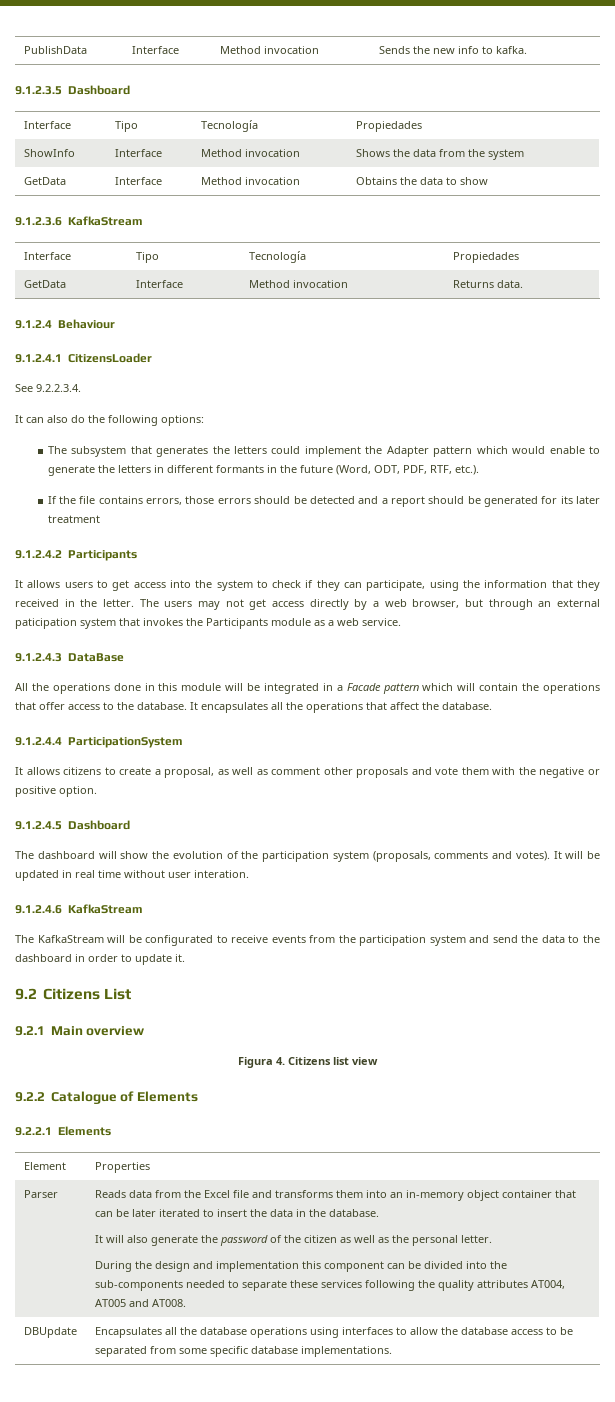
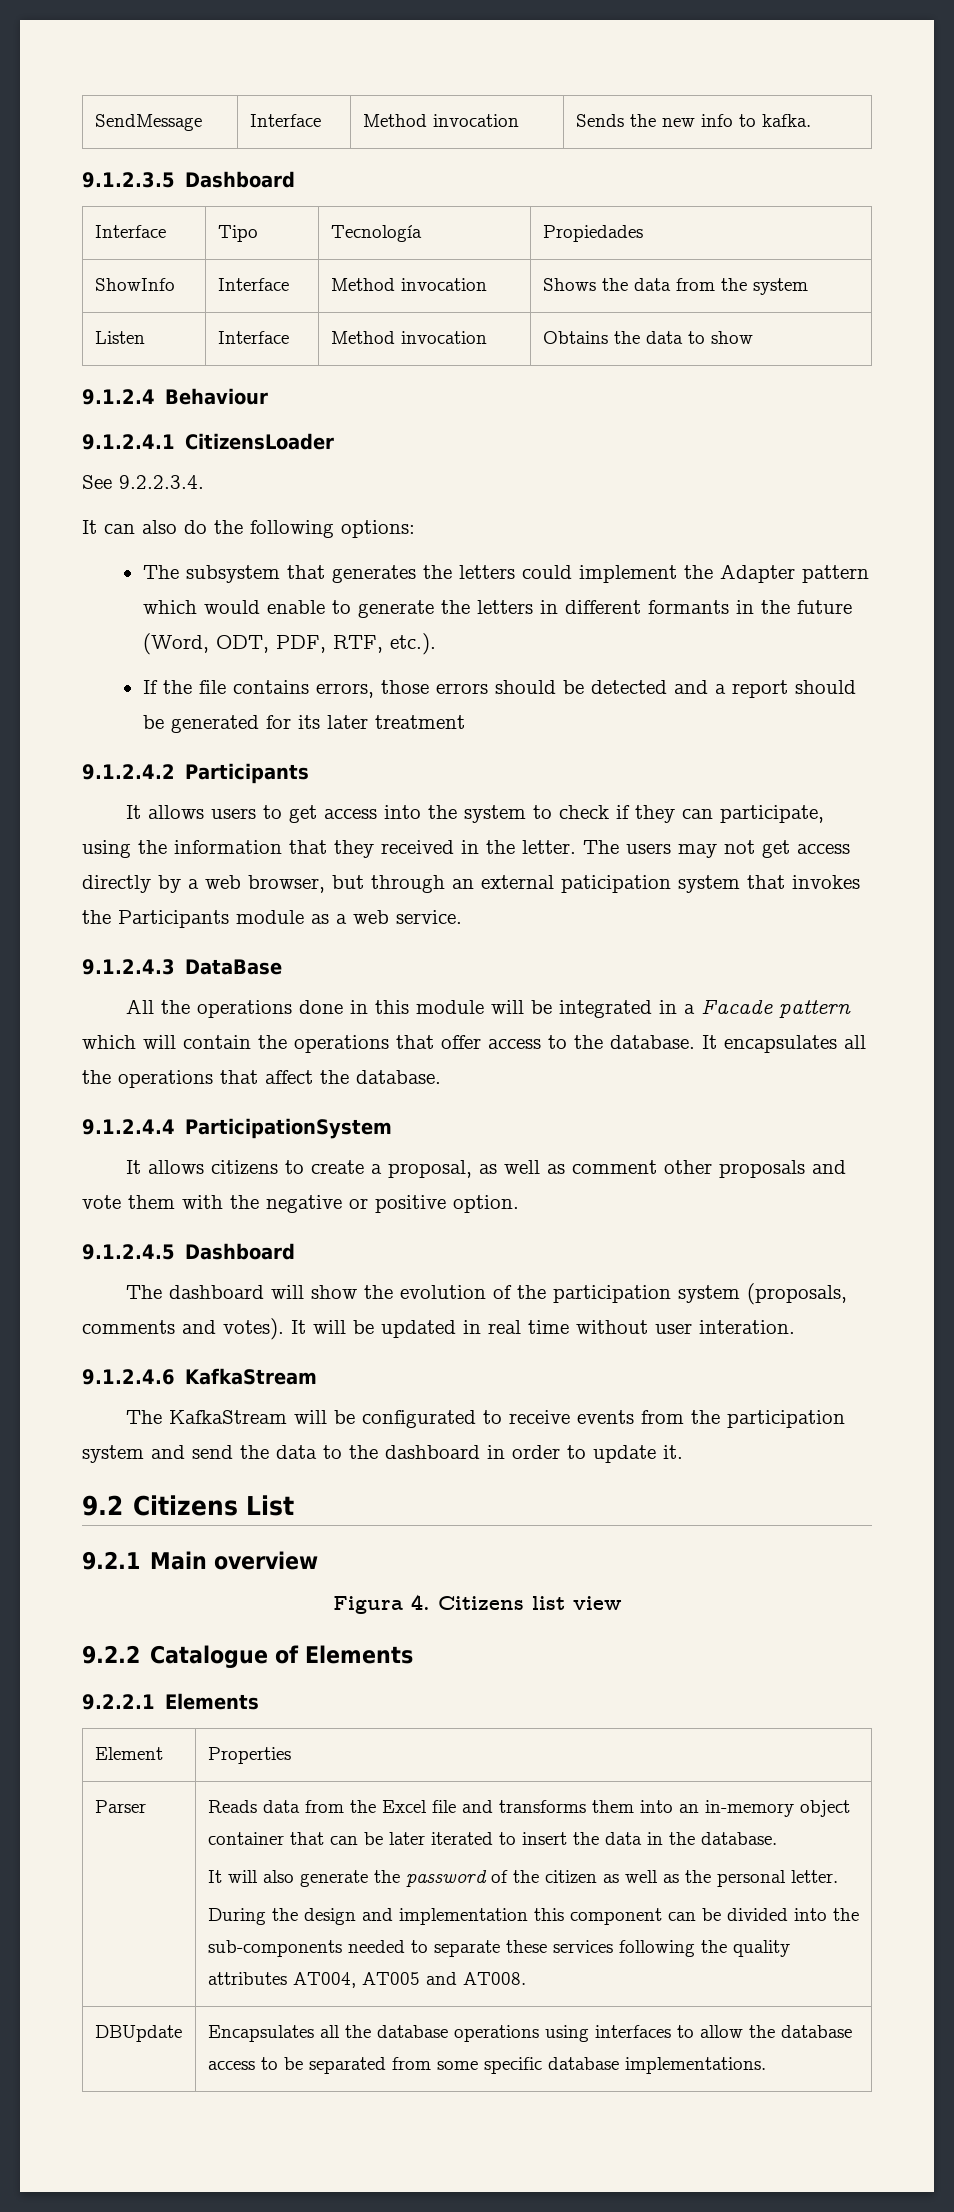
- PublishData | Interface | Method invocation | Sends the new info to kafka.
+ SendMessage | Interface | Method invocation | Sends the new info to kafka.
- GetData | Interface | Method invocation | Obtains the data to show
+ Listen | Interface | Method invocation | Obtains the data to show
- 9.1.2.3.6 KafkaStream
- Interface | Tipo | Tecnología | Propiedades
- GetData | Interface | Method invocation | Returns data.

